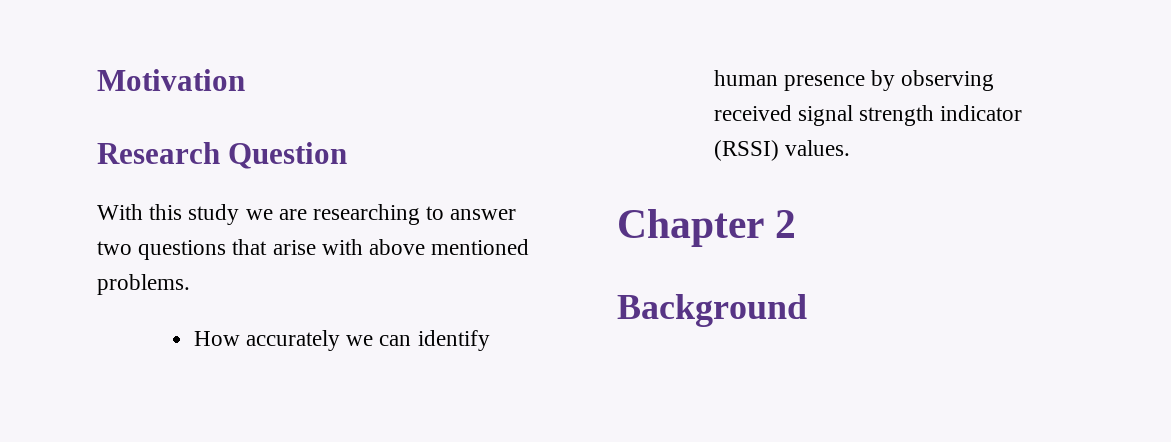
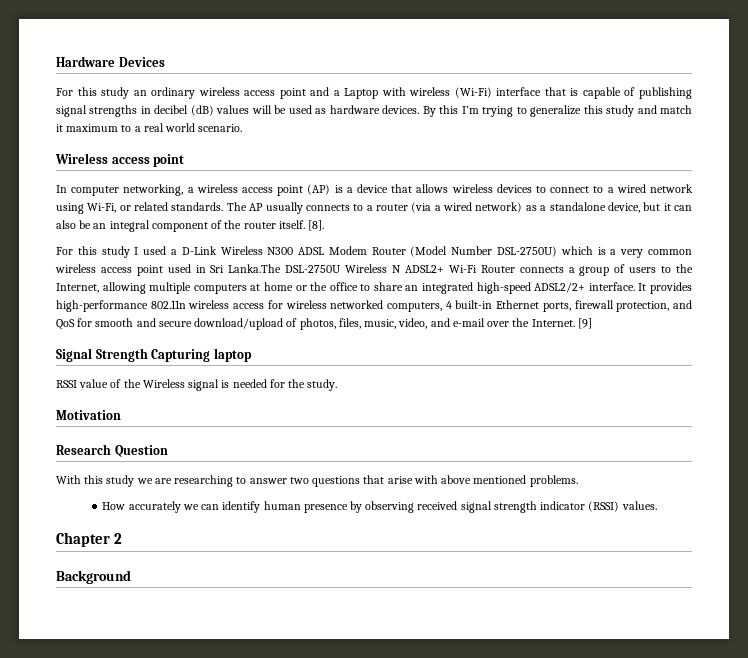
+ Hardware Devices
+ For this study an ordinary wireless access point and a Laptop with wireless (Wi-Fi) interface that is capable of publishing signal strengths in decibel (dB) values will be used as hardware devices. By this I’m trying to generalize this study and match it maximum to a real world scenario.
+ Wireless access point
+ In computer networking, a wireless access point (AP) is a device that allows wireless devices to connect to a wired network using Wi-Fi, or related standards. The AP usually connects to a router (via a wired network) as a standalone device, but it can also be an integral component of the router itself. [8].
+ For this study I used a D-Link Wireless N300 ADSL Modem Router (Model Number DSL-2750U) which is a very common wireless access point used in Sri Lanka.The DSL-2750U Wireless N ADSL2+ Wi-Fi Router connects a group of users to the Internet, allowing multiple computers at home or the office to share an integrated high-speed ADSL2/2+ interface. It provides high-performance 802.11n wireless access for wireless networked computers, 4 built-in Ethernet ports, firewall protection, and QoS for smooth and secure download/upload of photos, files, music, video, and e-mail over the Internet. [9]
+ Signal Strength Capturing laptop
+ RSSI value of the Wireless signal is needed for the study.

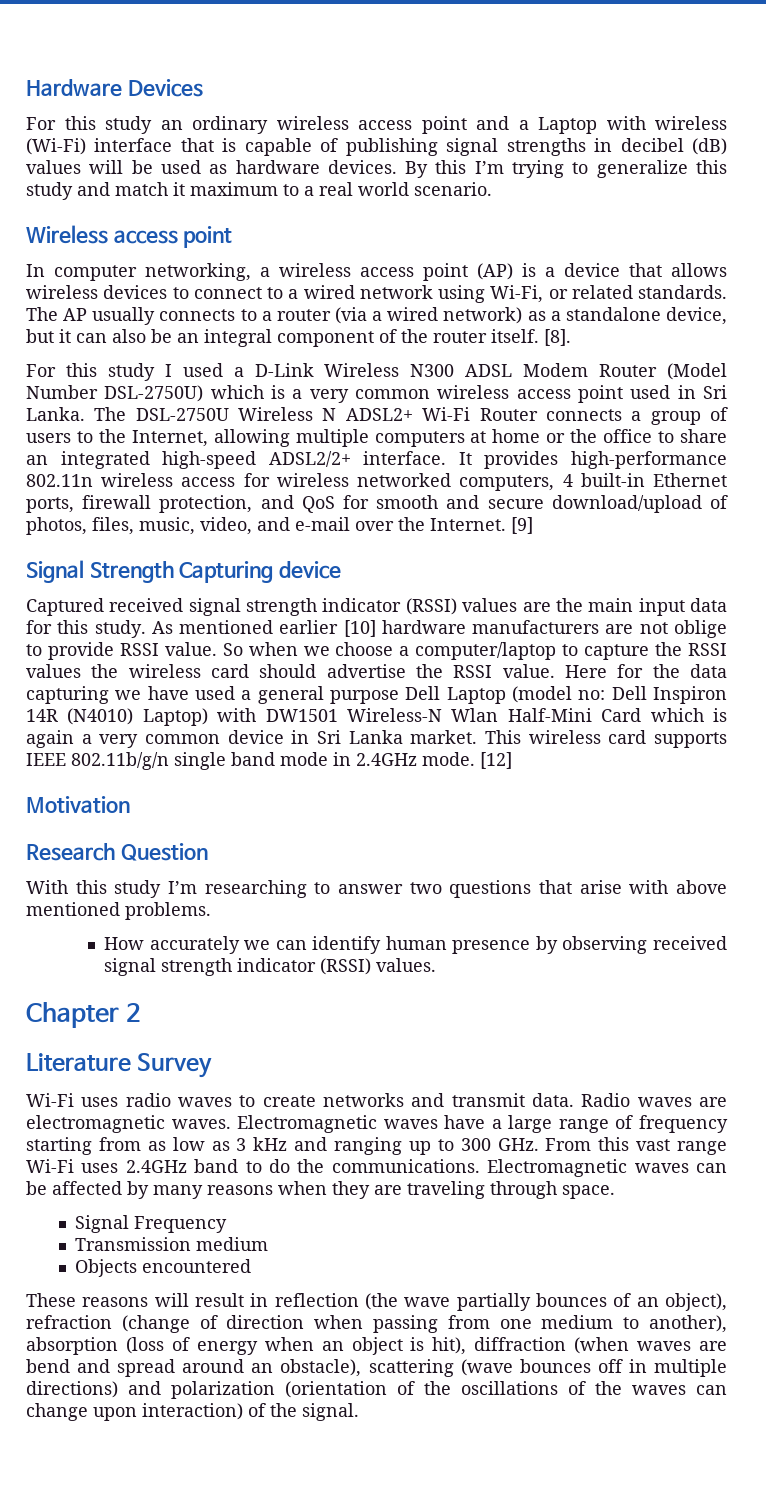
- For this study I used a D-Link Wireless N300 ADSL Modem Router (Model Number DSL-2750U) which is a very common wireless access point used in Sri Lanka.The DSL-2750U Wireless N ADSL2+ Wi-Fi Router connects a group of users to the Internet, allowing multiple computers at home or the office to share an integrated high-speed ADSL2/2+ interface.
+ For this study I used a D-Link Wireless N300 ADSL Modem Router (Model Number DSL-2750U) which is a very common wireless access point used in Sri Lanka. The DSL-2750U Wireless N ADSL2+ Wi-Fi Router connects a group of users to the Internet, allowing multiple computers at home or the office to share an integrated high-speed ADSL2/2+ interface.
- Signal Strength Capturing laptop
- RSSI value of the Wireless signal is needed for the study.
+ Signal Strength Capturing device
+ Captured received signal strength indicator (RSSI) values are the main input data for this study. As mentioned earlier [10] hardware manufacturers are not oblige to provide RSSI value. So when we choose a computer/laptop to capture the RSSI values the wireless card should advertise the RSSI value. Here for the data capturing we have used a general purpose Dell Laptop (model no: Dell Inspiron 14R (N4010) Laptop) with DW1501 Wireless-N Wlan Half-Mini Card which is again a very common device in Sri Lanka market. This wireless card supports IEEE 802.11b/g/n single band mode in 2.4GHz mode. [12]
- With this study we are researching to answer two questions that arise with above mentioned problems.
+ With this study I’m researching to answer two questions that arise with above mentioned problems.
- Background
+ Literature Survey
+ Wi-Fi uses radio waves to create networks and transmit data. Radio waves are electromagnetic waves. Electromagnetic waves have a large range of frequency starting from as low as 3 kHz and ranging up to 300 GHz. From this vast range Wi-Fi uses 2.4GHz band to do the communications. Electromagnetic waves can be affected by many reasons when they are traveling through space.
+ Signal Frequency
+ Transmission medium
+ Objects encountered
+ These reasons will result in reflection (the wave partially bounces of an object), refraction (change of direction when passing from one medium to another), absorption (loss of energy when an object is hit), diffraction (when waves are bend and spread around an obstacle), scattering (wave bounces off in multiple directions) and polarization (orientation of the oscillations of the waves can change upon interaction) of the signal.

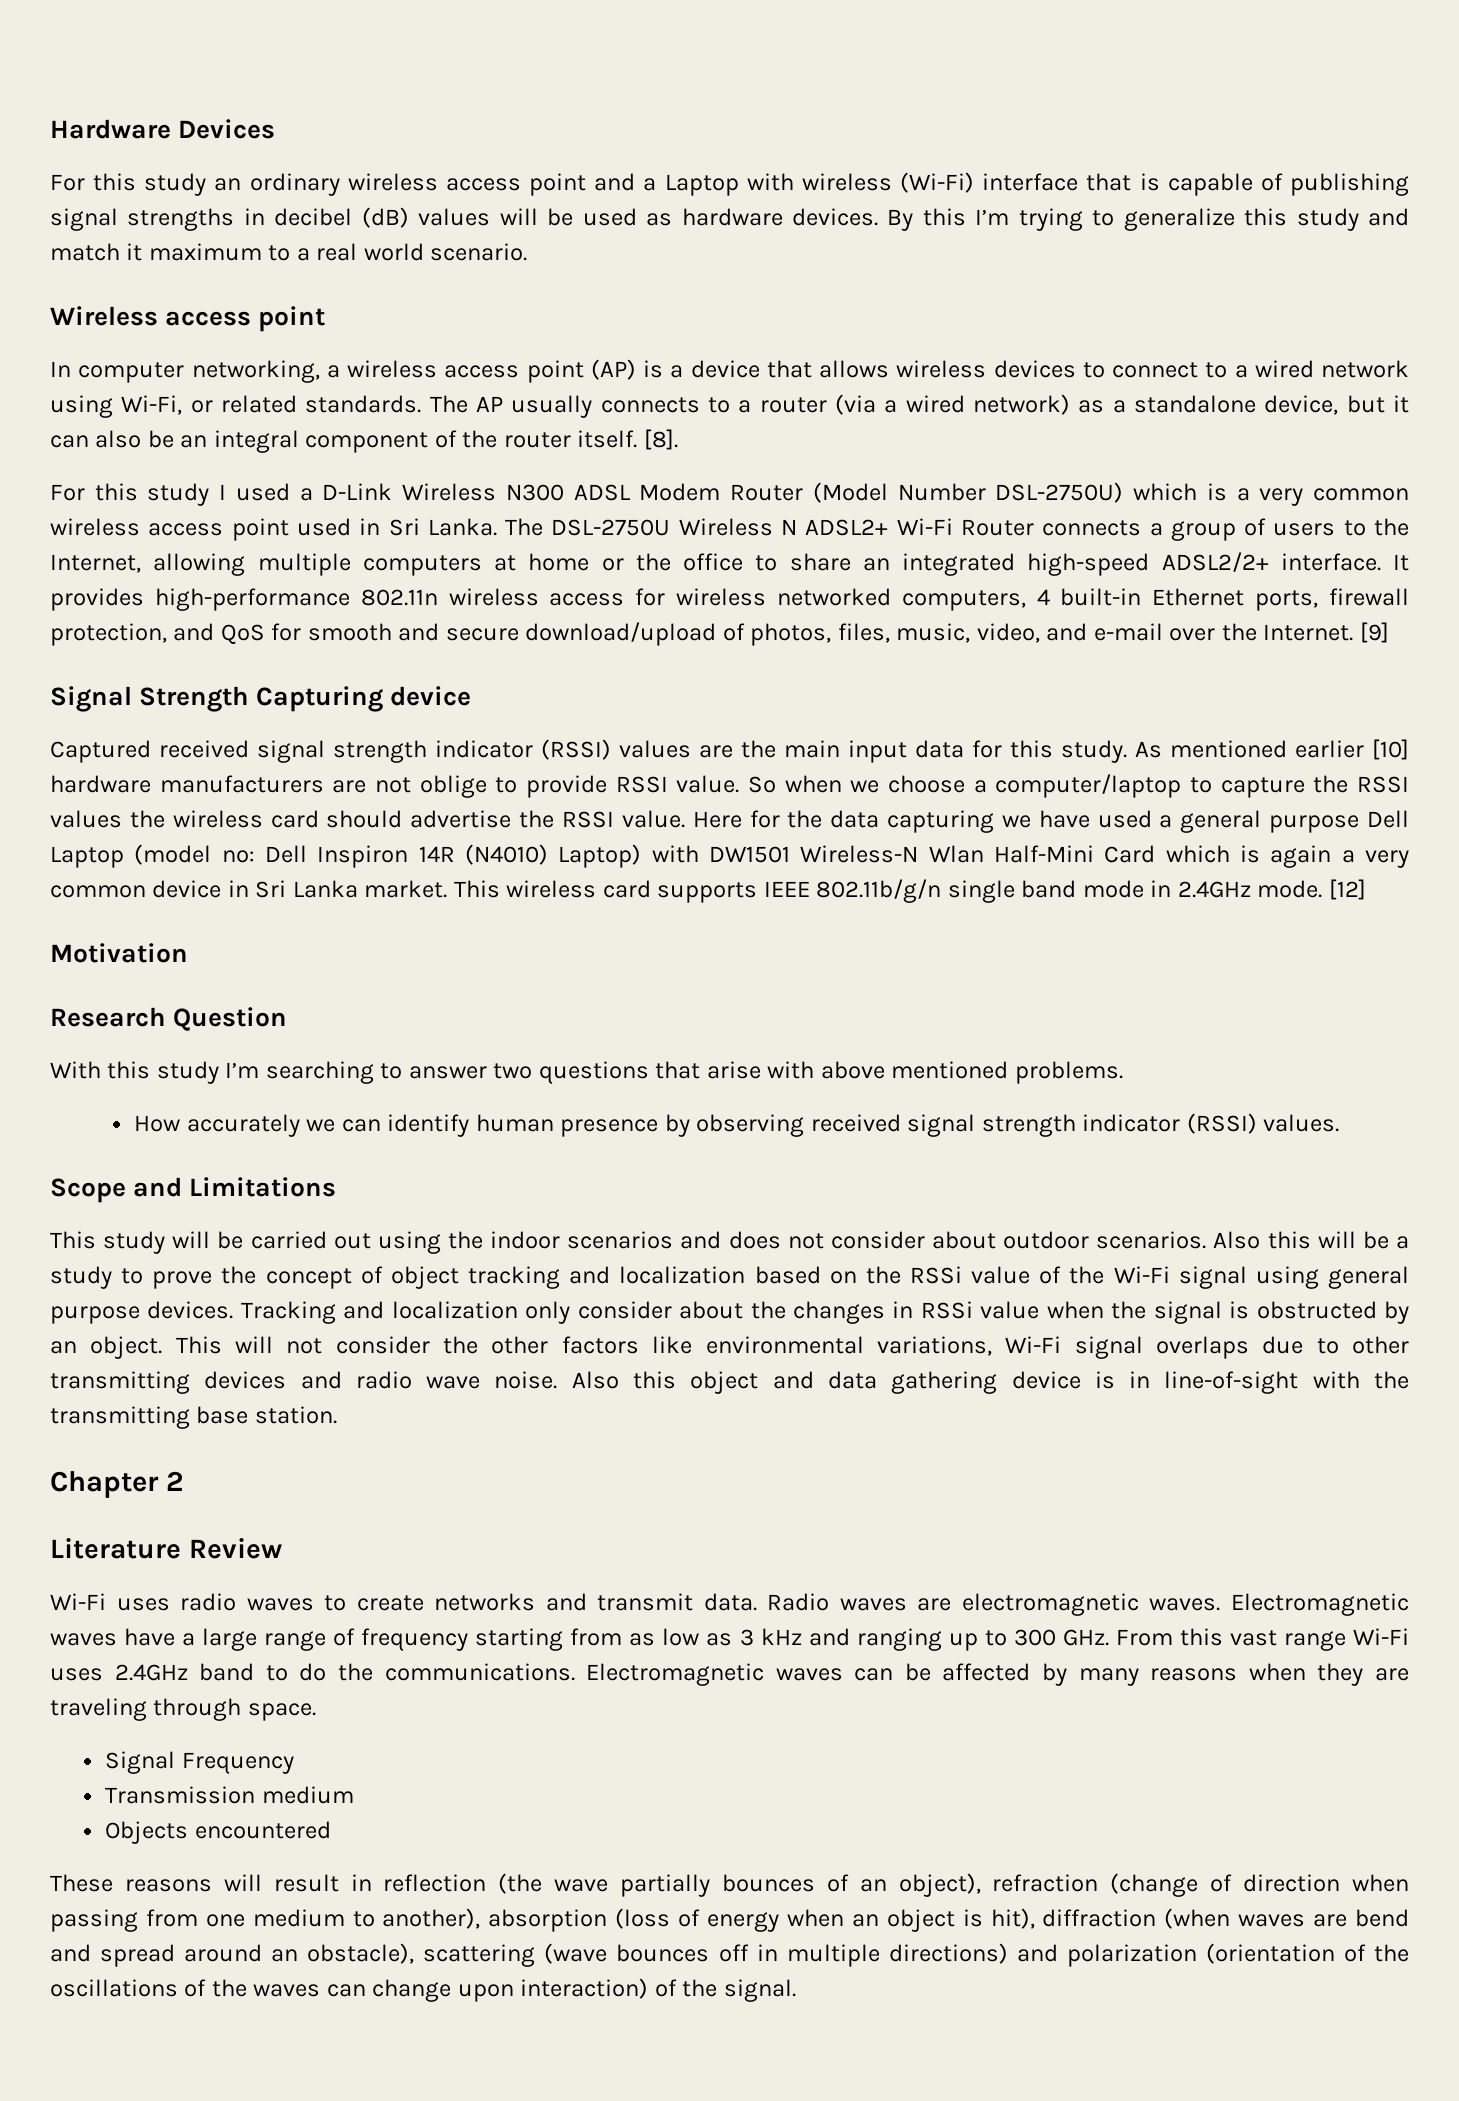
- With this study I’m researching to answer two questions that arise with above mentioned problems.
+ With this study I’m searching to answer two questions that arise with above mentioned problems.
+ Scope and Limitations
+ This study will be carried out using the indoor scenarios and does not consider about outdoor scenarios. Also this will be a study to prove the concept of object tracking and localization based on the RSSi value of the Wi-Fi signal using general purpose devices. Tracking and localization only consider about the changes in RSSi value when the signal is obstructed by an object. This will not consider the other factors like environmental variations, Wi-Fi signal overlaps due to other transmitting devices and radio wave noise. Also this object and data gathering device is in line-of-sight with the transmitting base station.
- Literature Survey
+ Literature Review

